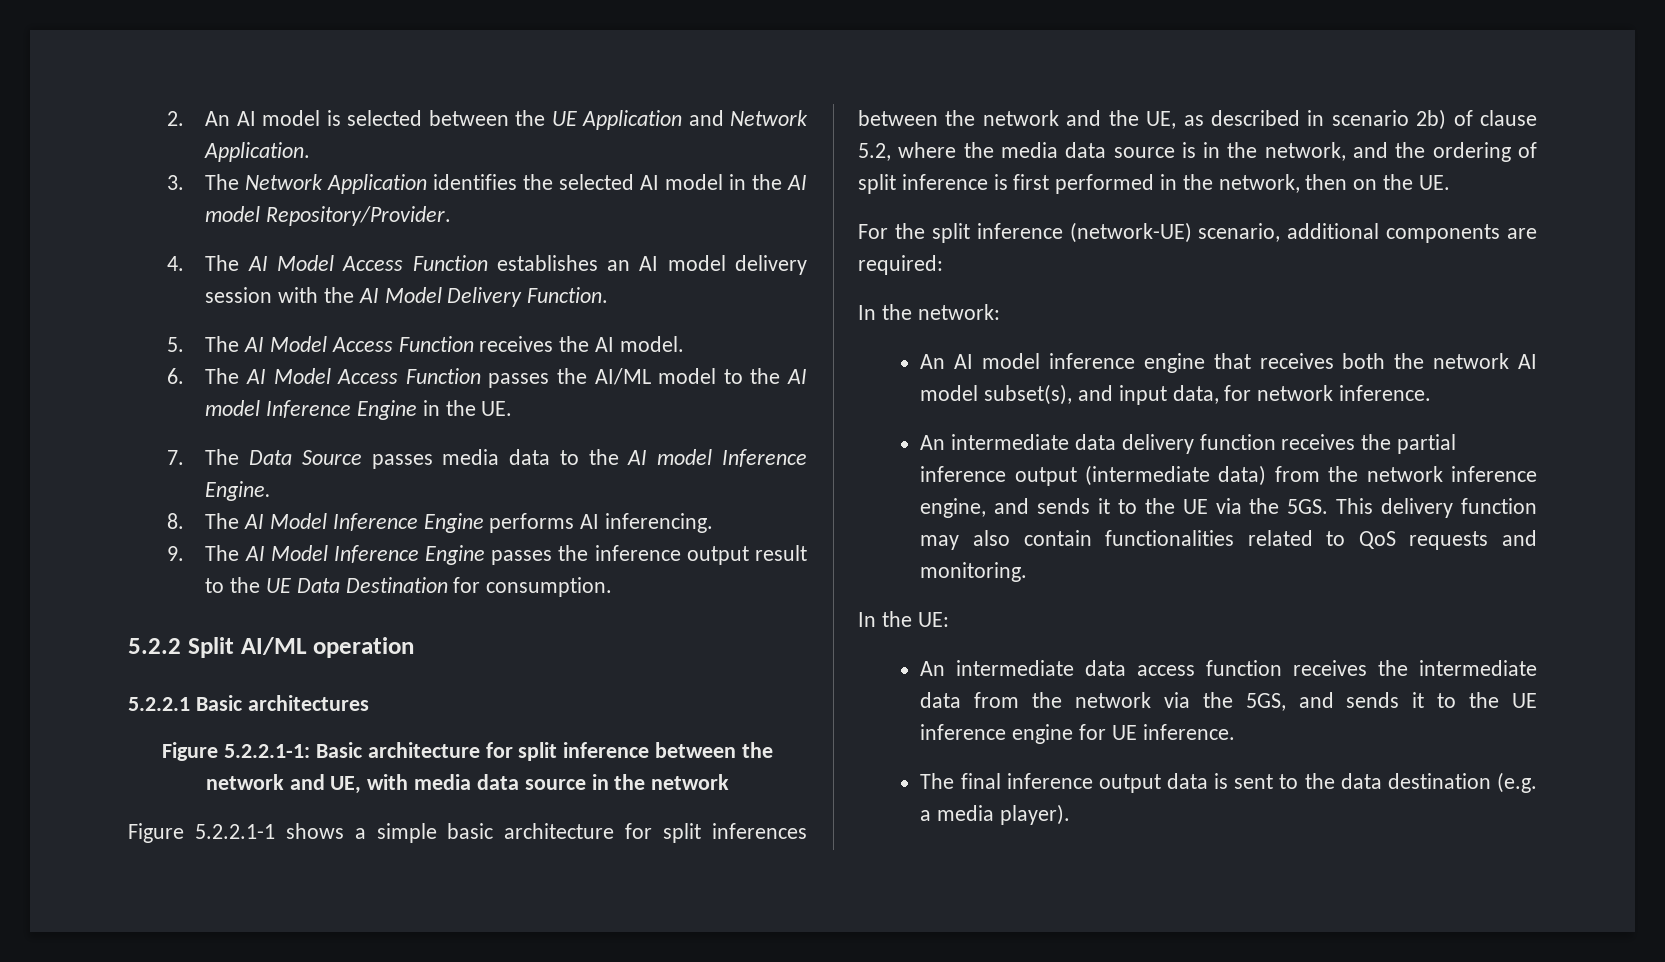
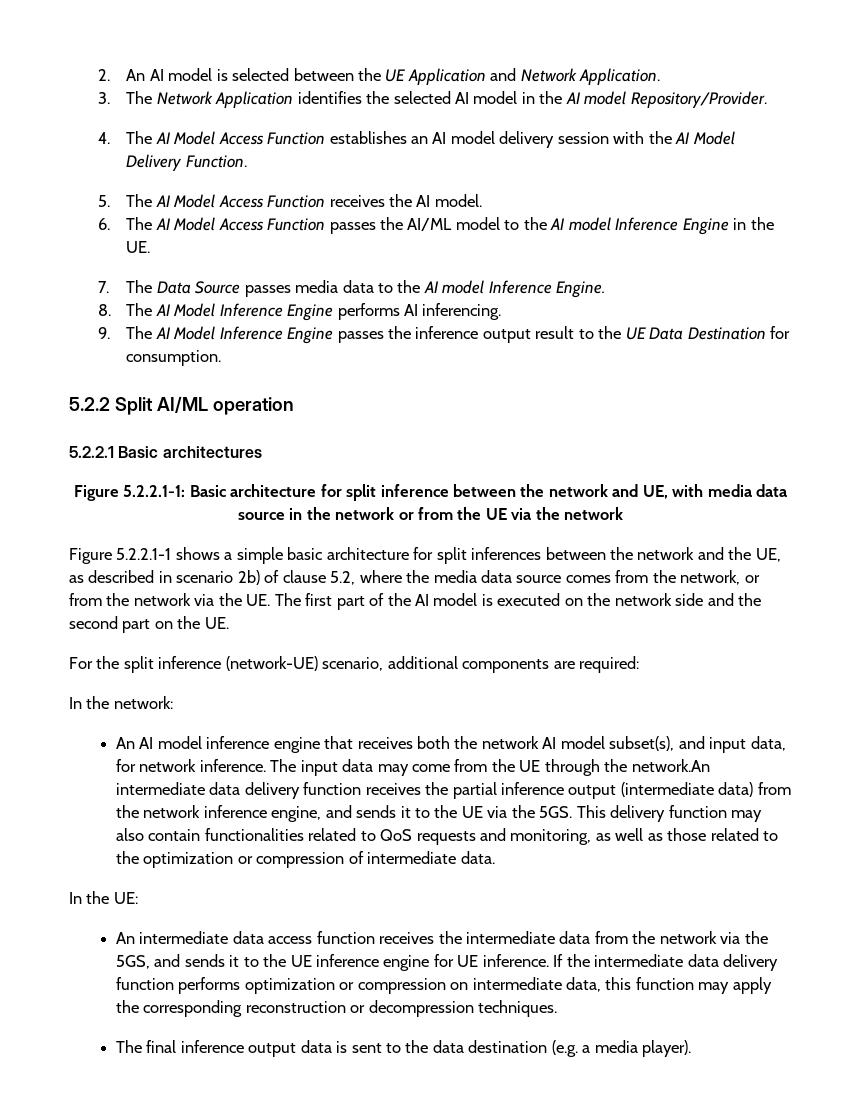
- Figure 5.2.2.1-1: Basic architecture for split inference between the network and UE, with media data source in the network
+ Figure 5.2.2.1-1: Basic architecture for split inference between the network and UE, with media data source in the network or from the UE via the network
- Figure 5.2.2.1-1 shows a simple basic architecture for split inferences between the network and the UE, as described in scenario 2b) of clause 5.2, where the media data source is in the network, and the ordering of split inference is first performed in the network, then on the UE.
+ Figure 5.2.2.1-1 shows a simple basic architecture for split inferences between the network and the UE, as described in scenario 2b) of clause 5.2, where the media data source comes from the network, or from the network via the UE. The first part of the AI model is executed on the network side and the second part on the UE.
- An AI model inference engine that receives both the network AI model subset(s), and input data, for network inference.
- An intermediate data delivery function receives the partial inference output (intermediate data) from the network inference engine, and sends it to the UE via the 5GS.
+ An AI model inference engine that receives both the network AI model subset(s), and input data, for network inference. The input data may come from the UE through the network.An intermediate data delivery function receives the partial inference output (intermediate data) from the network inference engine, and sends it to the UE via the 5GS.
- This delivery function may also contain functionalities related to QoS requests and monitoring.
+ This delivery function may also contain functionalities related to QoS requests and monitoring, as well as those related to the optimization or compression of intermediate data.
+ If the intermediate data delivery function performs optimization or compression on intermediate data, this function may apply the corresponding reconstruction or decompression techniques.

